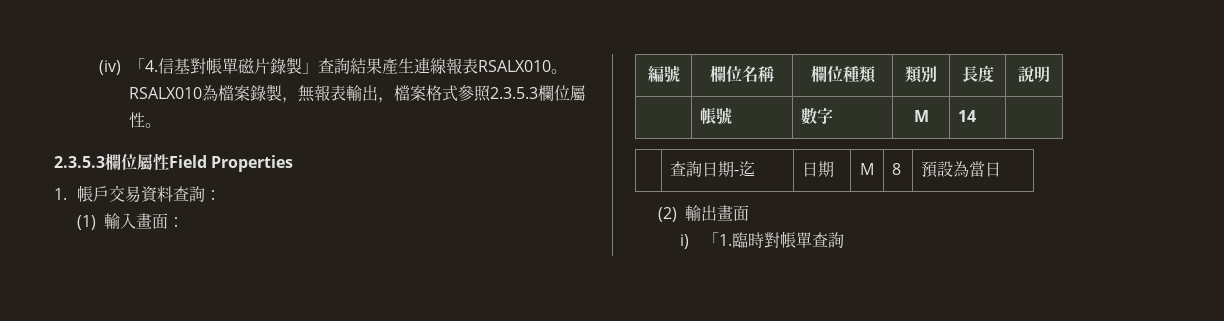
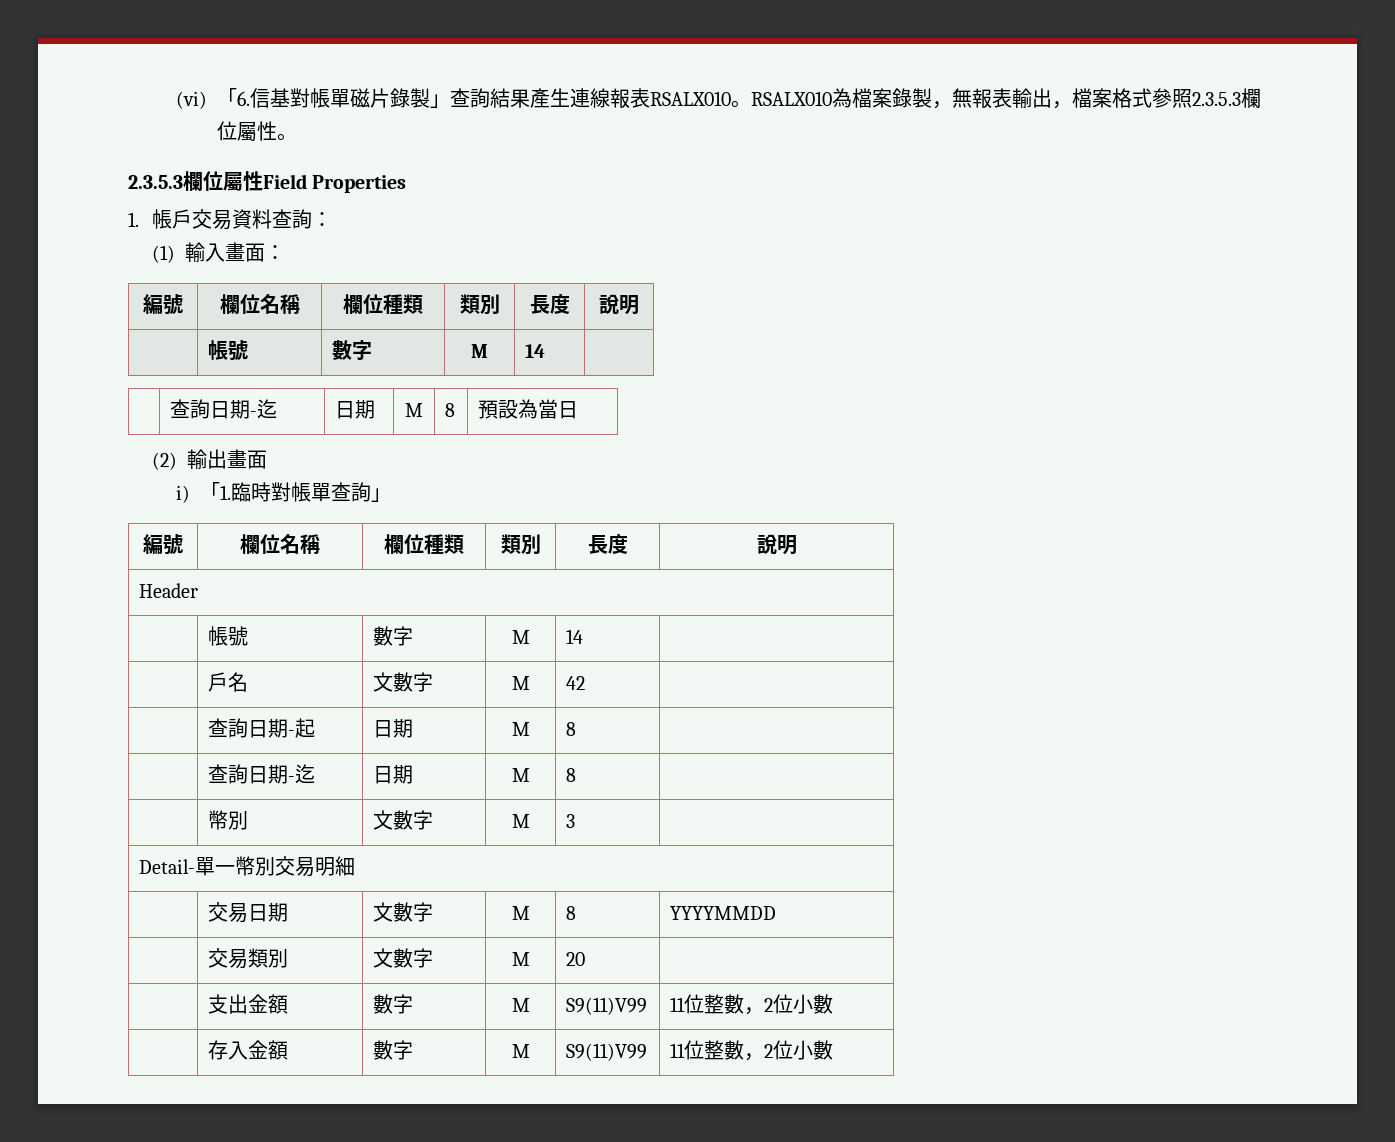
- (iv)「4.信基對帳單磁片錄製」查詢結果產生連線報表RSALX010。
+ (vi)「6.信基對帳單磁片錄製」查詢結果產生連線報表RSALX010。
- i)「1.臨時對帳單查詢
+ i)「1.臨時對帳單查詢」
+ 編號 | 欄位名稱 | 欄位種類 | 類別 | 長度 | 說明
+ Header
+ | 帳號 | 數字 | M | 14 |
+ | 戶名 | 文數字 | M | 42 |
+ | 查詢日期-起 | 日期 | M | 8 |
+ | 查詢日期-迄 | 日期 | M | 8 |
+ | 幣別 | 文數字 | M | 3 |
+ Detail-單一幣別交易明細
+ | 交易日期 | 文數字 | M | 8 | YYYYMMDD
+ | 交易類別 | 文數字 | M | 20 |
+ | 支出金額 | 數字 | M | S9(11)V99 | 11位整數，2位小數
+ | 存入金額 | 數字 | M | S9(11)V99 | 11位整數，2位小數

